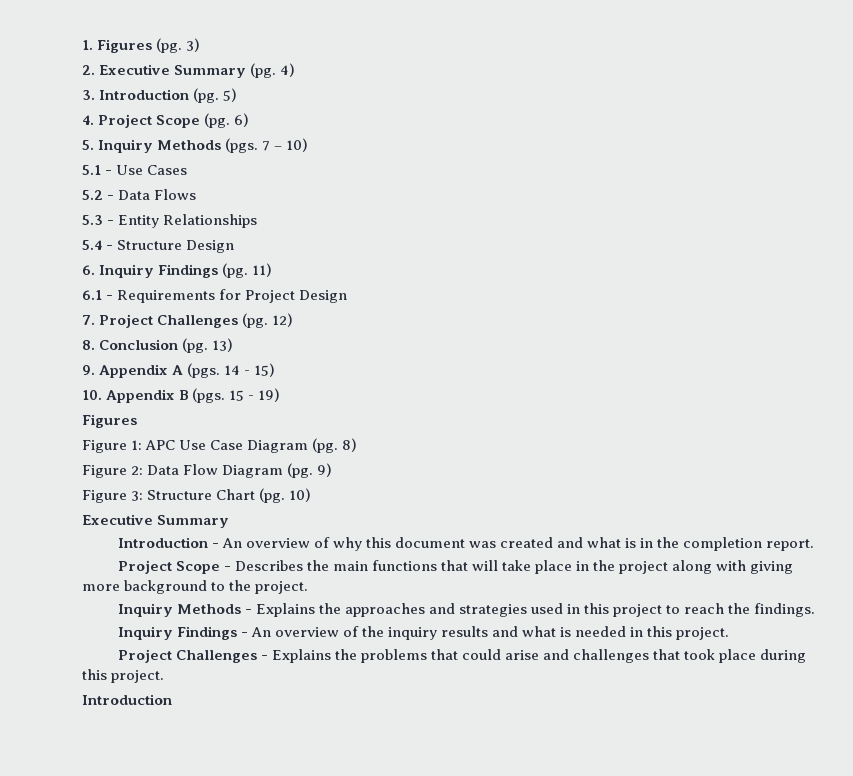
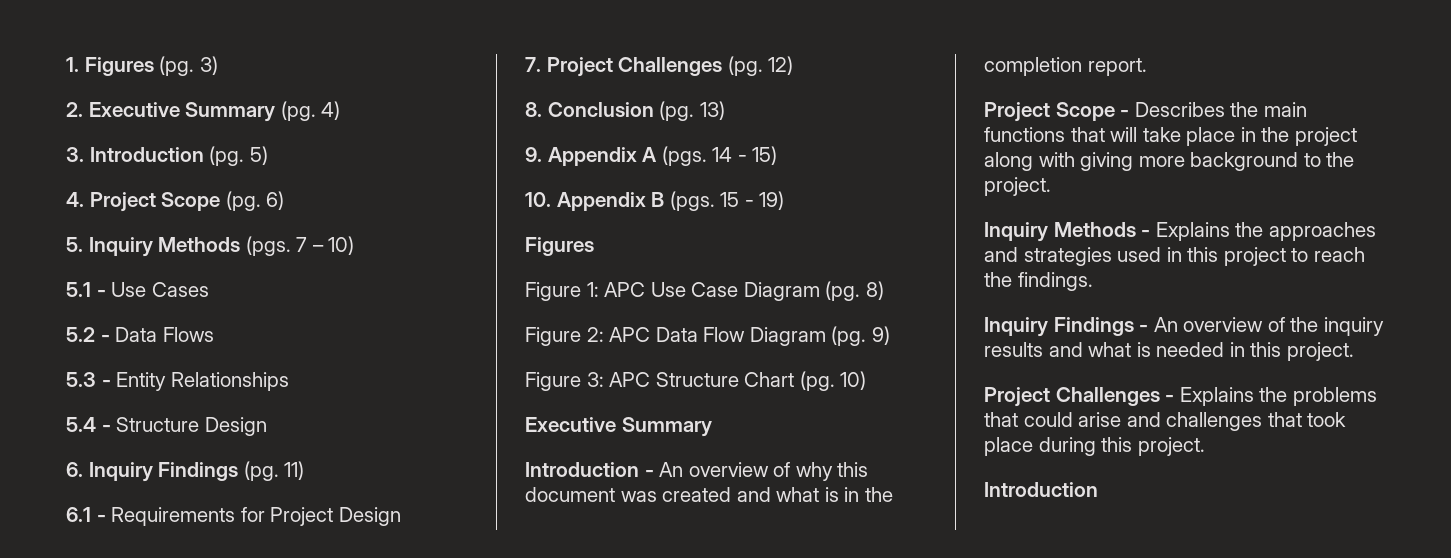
- Figure 2: Data Flow Diagram (pg.
+ Figure 2: APC Data Flow Diagram (pg.
- Figure 3: Structure Chart (pg.
+ Figure 3: APC Structure Chart (pg.

